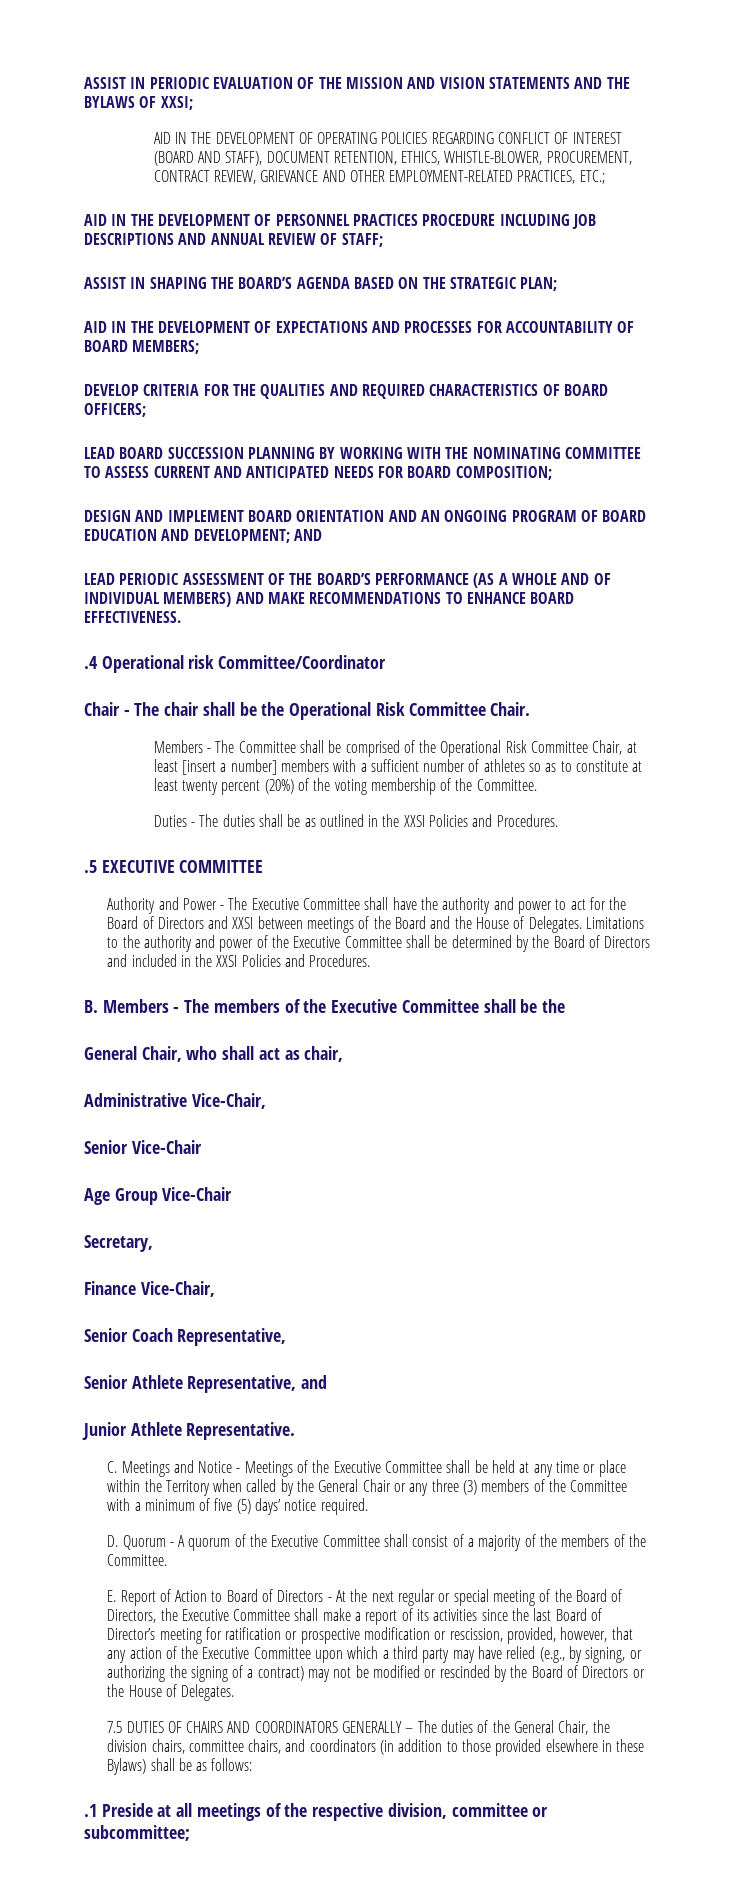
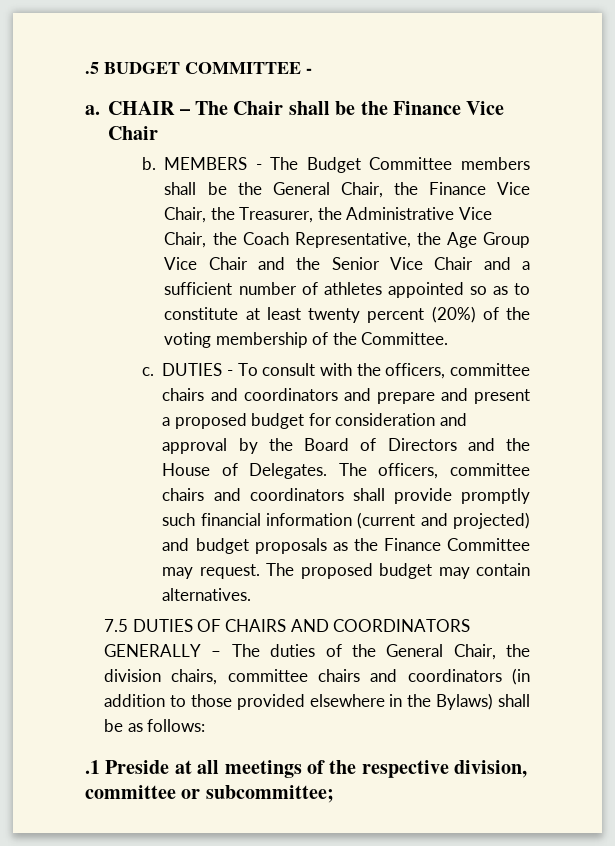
- ASSIST IN PERIODIC EVALUATION OF THE MISSION AND VISION STATEMENTS AND THE BYLAWS OF XXSI;
- AID IN THE DEVELOPMENT OF OPERATING POLICIES REGARDING CONFLICT OF INTEREST (BOARD AND STAFF), DOCUMENT RETENTION, ETHICS, WHISTLE-BLOWER, PROCUREMENT, CONTRACT REVIEW, GRIEVANCE AND OTHER EMPLOYMENT-RELATED PRACTICES, ETC.;
- AID IN THE DEVELOPMENT OF PERSONNEL PRACTICES PROCEDURE INCLUDING JOB DESCRIPTIONS AND ANNUAL REVIEW OF STAFF;
- ASSIST IN SHAPING THE BOARD’S AGENDA BASED ON THE STRATEGIC PLAN;
- AID IN THE DEVELOPMENT OF EXPECTATIONS AND PROCESSES FOR ACCOUNTABILITY OF BOARD MEMBERS;
- DEVELOP CRITERIA FOR THE QUALITIES AND REQUIRED CHARACTERISTICS OF BOARD OFFICERS;
- LEAD BOARD SUCCESSION PLANNING BY WORKING WITH THE NOMINATING COMMITTEE TO ASSESS CURRENT AND ANTICIPATED NEEDS FOR BOARD COMPOSITION;
- DESIGN AND IMPLEMENT BOARD ORIENTATION AND AN ONGOING PROGRAM OF BOARD EDUCATION AND DEVELOPMENT; AND
- LEAD PERIODIC ASSESSMENT OF THE BOARD’S PERFORMANCE (AS A WHOLE AND OF INDIVIDUAL MEMBERS) AND MAKE RECOMMENDATIONS TO ENHANCE BOARD EFFECTIVENESS.
- .4 Operational risk Committee/Coordinator
- Chair - The chair shall be the Operational Risk Committee Chair.
- Members - The Committee shall be comprised of the Operational Risk Committee Chair, at least [insert a number] members with a sufficient number of athletes so as to constitute at least twenty percent (20%) of the voting membership of the Committee.
+ .5 BUDGET COMMITTEE -
+ a. CHAIR – The Chair shall be the Finance Vice Chair
+ b. MEMBERS - The Budget Committee members shall be the General Chair, the Finance Vice Chair, the Treasurer, the Administrative Vice Chair, the Coach Representative, the Age Group Vice Chair and the Senior Vice Chair and a sufficient number of athletes appointed so as to constitute at least twenty percent (20%) of the voting membership of the Committee.
- Duties - The duties shall be as outlined in the XXSI Policies and Procedures.
- .5 EXECUTIVE COMMITTEE
- Authority and Power - The Executive Committee shall have the authority and power to act for the Board of Directors and XXSI between meetings of the Board and the House of Delegates. Limitations to the authority and power of the Executive Committee shall be determined by the Board of Directors and included in the XXSI Policies and Procedures.
- B. Members - The members of the Executive Committee shall be the
- General Chair, who shall act as chair,
- Administrative Vice-Chair,
- Senior Vice-Chair
- Age Group Vice-Chair
- Secretary,
- Finance Vice-Chair,
- Senior Coach Representative,
- Senior Athlete Representative, and
- Junior Athlete Representative.
- C. Meetings and Notice - Meetings of the Executive Committee shall be held at any time or place within the Territory when called by the General Chair or any three (3) members of the Committee with a minimum of five (5) days’ notice required.
- D. Quorum - A quorum of the Executive Committee shall consist of a majority of the members of the Committee.
- E. Report of Action to Board of Directors - At the next regular or special meeting of the Board of Directors, the Executive Committee shall make a report of its activities since the last Board of Director’s meeting for ratification or prospective modification or rescission, provided, however, that any action of the Executive Committee upon which a third party may have relied (e.g., by signing, or authorizing the signing of a contract) may not be modified or rescinded by the Board of Directors or the House of Delegates.
+ c. DUTIES - To consult with the officers, committee chairs and coordinators and prepare and present a proposed budget for consideration and approval by the Board of Directors and the House of Delegates. The officers, committee chairs and coordinators shall provide promptly such financial information (current and projected) and budget proposals as the Finance Committee may request. The proposed budget may contain alternatives.
- 7.5 DUTIES OF CHAIRS AND COORDINATORS GENERALLY – The duties of the General Chair, the division chairs, committee chairs, and coordinators (in addition to those provided elsewhere in these Bylaws) shall be as follows:
+ 7.5 DUTIES OF CHAIRS AND COORDINATORS GENERALLY – The duties of the General Chair, the division chairs, committee chairs and coordinators (in addition to those provided elsewhere in the Bylaws) shall be as follows:

